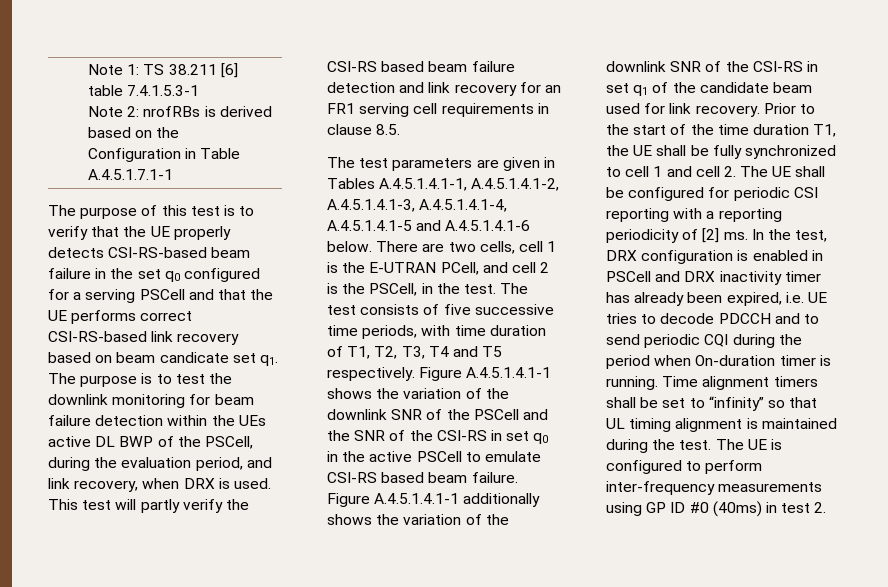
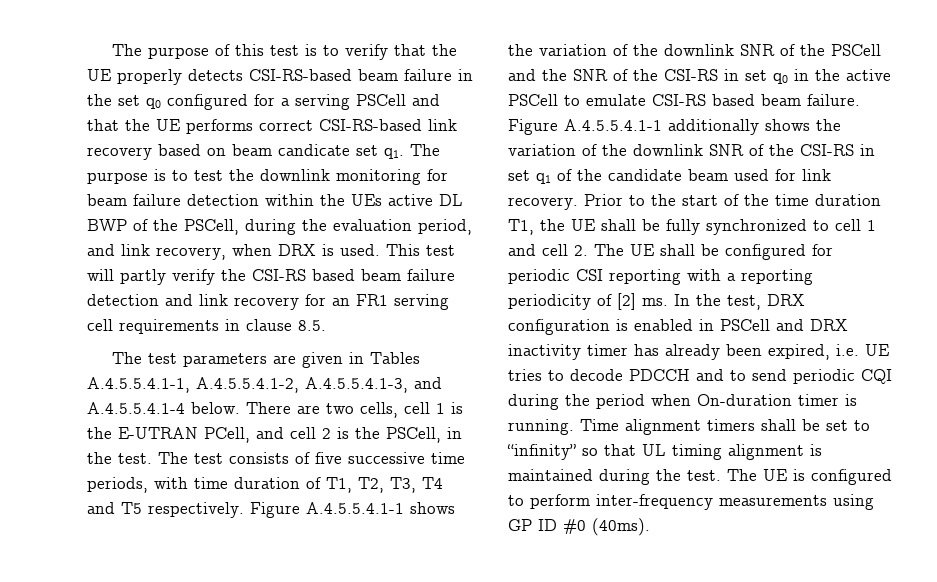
- Note 1: TS 38.211 [6] table 7.4.1.5.3-1
- Note 2: nrofRBs is derived based on the Configuration in Table A.4.5.1.7.1-1
- The test parameters are given in Tables A.4.5.1.4.1-1, A.4.5.1.4.1-2, A.4.5.1.4.1-3, A.4.5.1.4.1-4, A.4.5.1.4.1-5 and A.4.5.1.4.1-6 below.
+ The test parameters are given in Tables A.4.5.5.4.1-1, A.4.5.5.4.1-2, A.4.5.5.4.1-3, and A.4.5.5.4.1-4 below.
- Figure A.4.5.1.4.1-1 shows the variation of the downlink SNR of the PSCell and the SNR of the CSI-RS in set q0 in the active PSCell to emulate CSI-RS based beam failure.
+ Figure A.4.5.5.4.1-1 shows the variation of the downlink SNR of the PSCell and the SNR of the CSI-RS in set q0 in the active PSCell to emulate CSI-RS based beam failure.
- Figure A.4.5.1.4.1-1 additionally shows the variation of the downlink SNR of the CSI-RS in set q1 of the candidate beam used for link recovery.
+ Figure A.4.5.5.4.1-1 additionally shows the variation of the downlink SNR of the CSI-RS in set q1 of the candidate beam used for link recovery.
- The UE is configured to perform inter-frequency measurements using GP ID #0 (40ms) in test 2.
+ The UE is configured to perform inter-frequency measurements using GP ID #0 (40ms).

